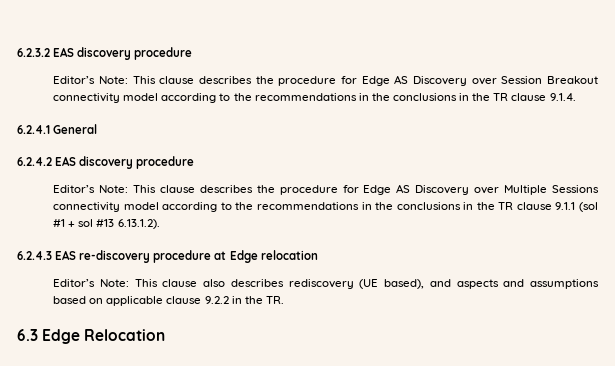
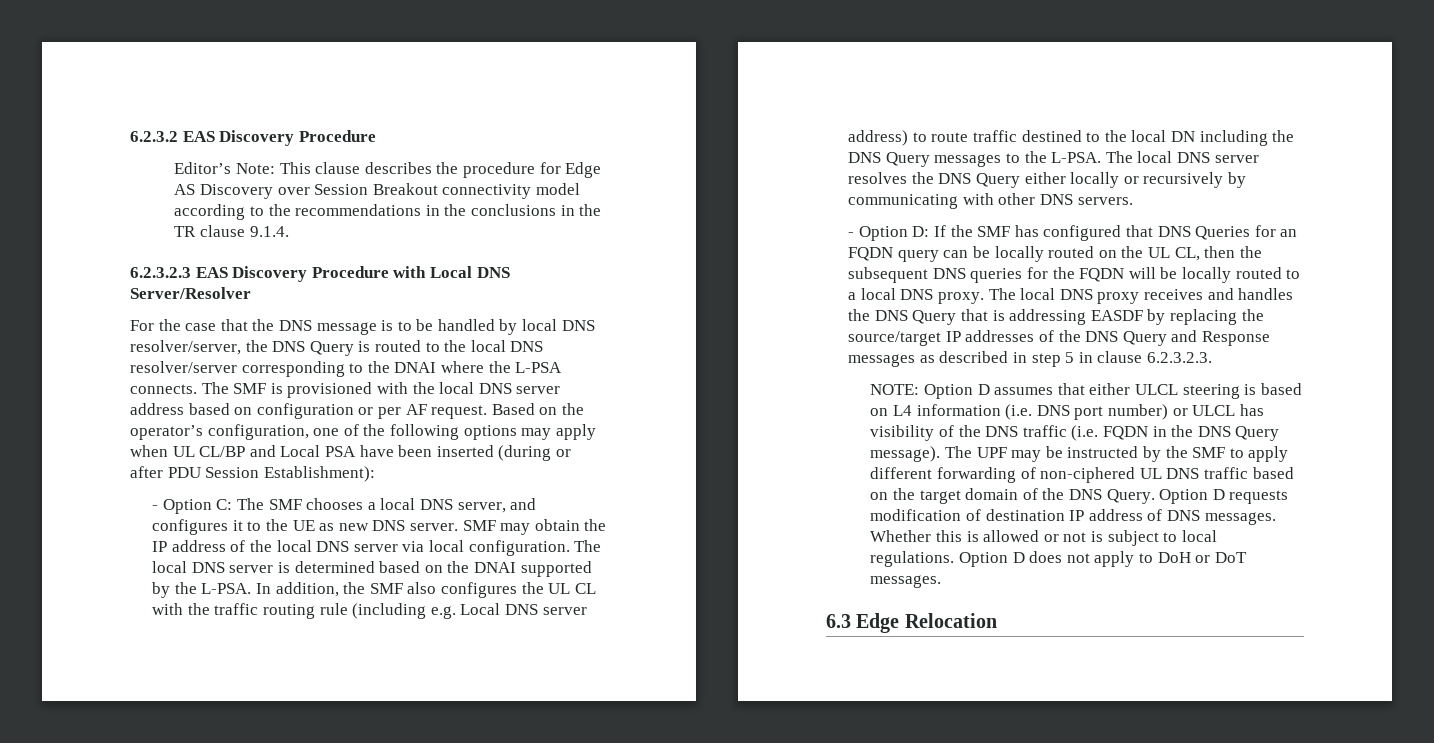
- 6.2.3.2 EAS discovery procedure
+ 6.2.3.2 EAS Discovery Procedure
- 6.2.4.1 General
- 6.2.4.2 EAS discovery procedure
- Editor’s Note: This clause describes the procedure for Edge AS Discovery over Multiple Sessions connectivity model according to the recommendations in the conclusions in the TR clause 9.1.1 (sol #1 + sol #13 6.13.1.2).
- 6.2.4.3 EAS re-discovery procedure at Edge relocation
- Editor’s Note: This clause also describes rediscovery (UE based), and aspects and assumptions based on applicable clause 9.2.2 in the TR.
+ 6.2.3.2.3 EAS Discovery Procedure with Local DNS Server/Resolver
+ For the case that the DNS message is to be handled by local DNS resolver/server, the DNS Query is routed to the local DNS resolver/server corresponding to the DNAI where the L-PSA connects. The SMF is provisioned with the local DNS server address based on configuration or per AF request. Based on the operator’s configuration, one of the following options may apply when UL CL/BP and Local PSA have been inserted (during or after PDU Session Establishment):
+ - Option C: The SMF chooses a local DNS server, and configures it to the UE as new DNS server. SMF may obtain the IP address of the local DNS server via local configuration. The local DNS server is determined based on the DNAI supported by the L-PSA. In addition, the SMF also configures the UL CL with the traffic routing rule (including e.g. Local DNS server address) to route traffic destined to the local DN including the DNS Query messages to the L-PSA. The local DNS server resolves the DNS Query either locally or recursively by communicating with other DNS servers.
+ - Option D: If the SMF has configured that DNS Queries for an FQDN query can be locally routed on the UL CL, then the subsequent DNS queries for the FQDN will be locally routed to a local DNS proxy. The local DNS proxy receives and handles the DNS Query that is addressing EASDF by replacing the source/target IP addresses of the DNS Query and Response messages as described in step 5 in clause 6.2.3.2.3.
+ NOTE: Option D assumes that either ULCL steering is based on L4 information (i.e. DNS port number) or ULCL has visibility of the DNS traffic (i.e. FQDN in the DNS Query message). The UPF may be instructed by the SMF to apply different forwarding of non-ciphered UL DNS traffic based on the target domain of the DNS Query. Option D requests modification of destination IP address of DNS messages. Whether this is allowed or not is subject to local regulations. Option D does not apply to DoH or DoT messages.

